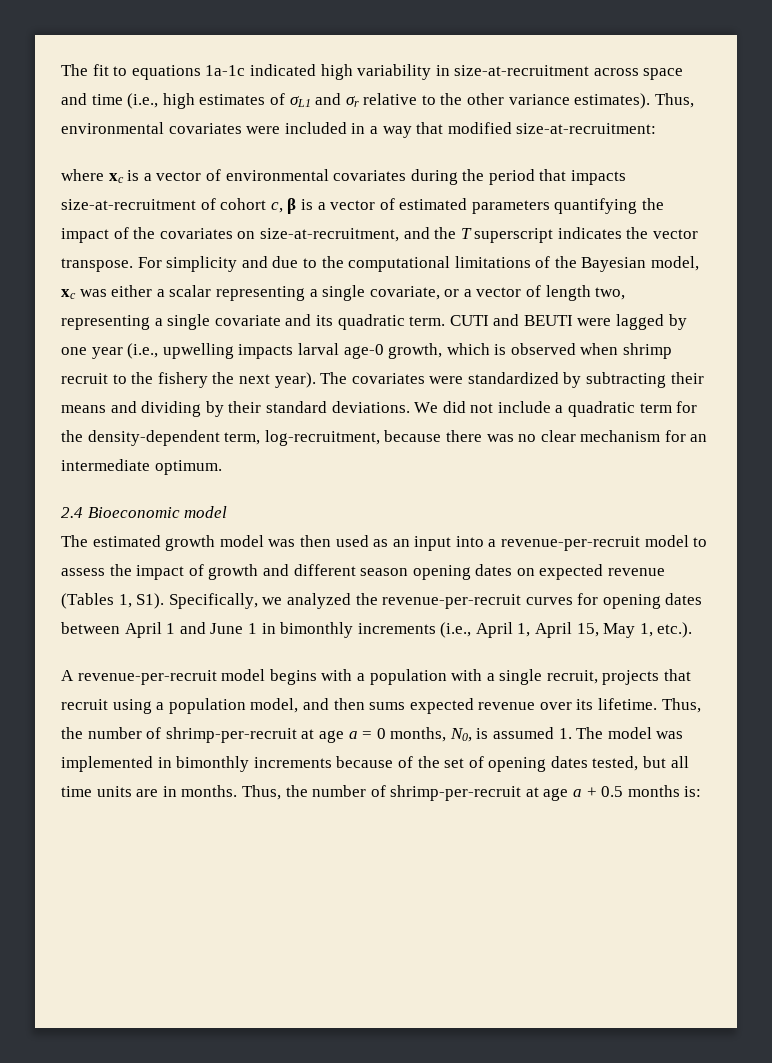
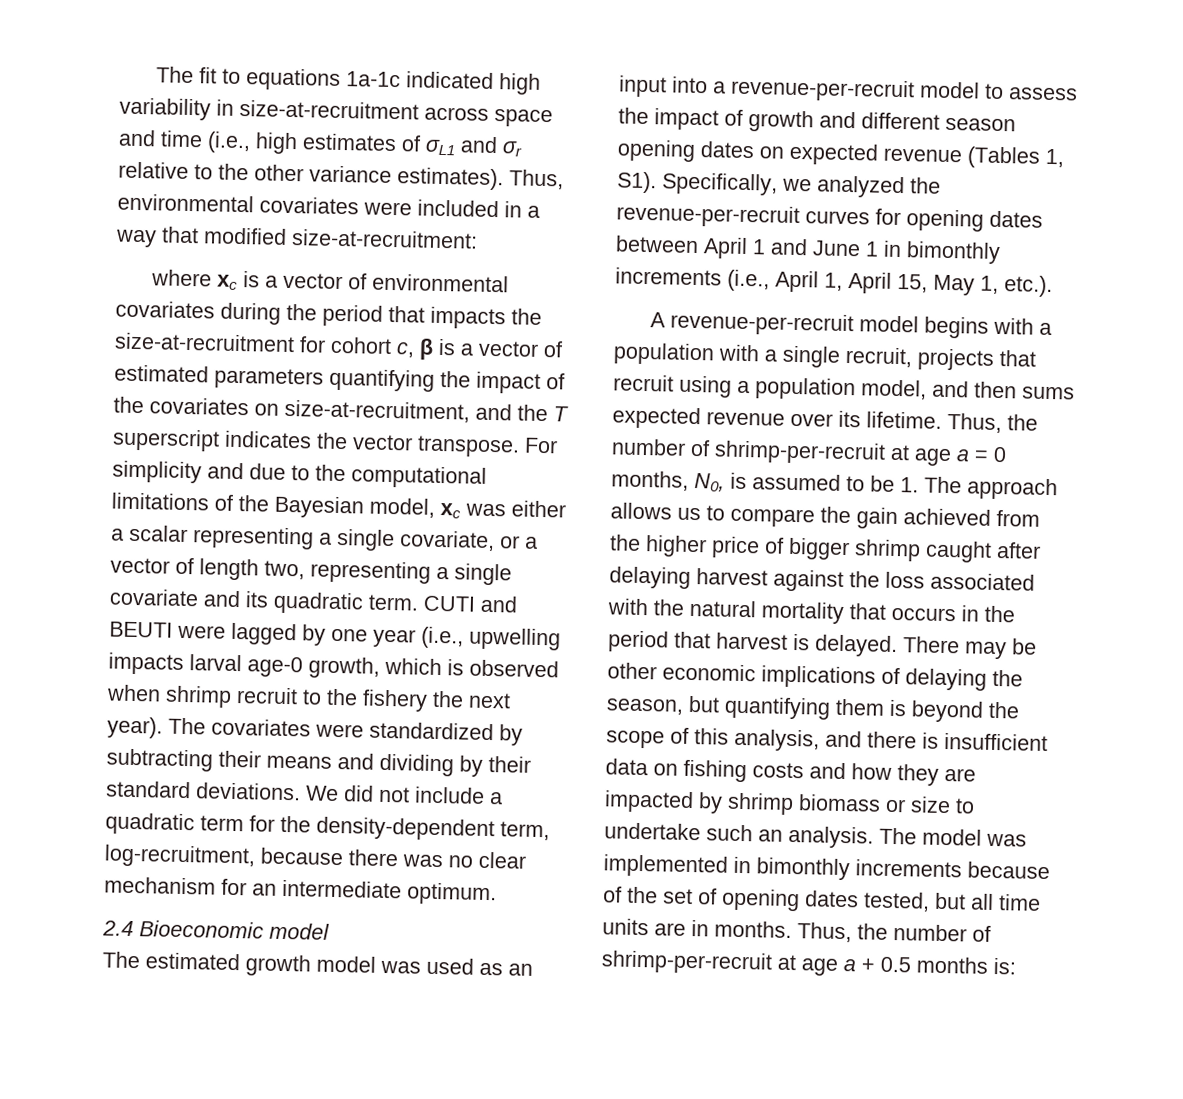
- where xc is a vector of environmental covariates during the period that impacts size-at-recruitment of cohort c, β is a vector of estimated parameters quantifying the impact of the covariates on size-at-recruitment, and the T superscript indicates the vector transpose.
+ where xc is a vector of environmental covariates during the period that impacts the size-at-recruitment for cohort c, β is a vector of estimated parameters quantifying the impact of the covariates on size-at-recruitment, and the T superscript indicates the vector transpose.
- The estimated growth model was then used as an input into a revenue-per-recruit model to assess the impact of growth and different season opening dates on expected revenue (Tables 1, S1). Specifically, we analyzed the revenue-per-recruit curves for opening dates between April 1 and June 1 in bimonthly increments (i.e., April 1, April 15, May 1, etc.).
+ The estimated growth model was used as an input into a revenue-per-recruit model to assess the impact of growth and different season opening dates on expected revenue (Tables 1, S1). Specifically, we analyzed the revenue-per-recruit curves for opening dates between April 1 and June 1 in bimonthly increments (i.e., April 1, April 15, May 1, etc.).
- Thus, the number of shrimp-per-recruit at age a = 0 months, N0, is assumed 1. The model was implemented in bimonthly increments because of the set of opening dates tested, but all time units are in months.
+ Thus, the number of shrimp-per-recruit at age a = 0 months, N0, is assumed to be 1. The approach allows us to compare the gain achieved from the higher price of bigger shrimp caught after delaying harvest against the loss associated with the natural mortality that occurs in the period that harvest is delayed. There may be other economic implications of delaying the season, but quantifying them is beyond the scope of this analysis, and there is insufficient data on fishing costs and how they are impacted by shrimp biomass or size to undertake such an analysis. The model was implemented in bimonthly increments because of the set of opening dates tested, but all time units are in months.

